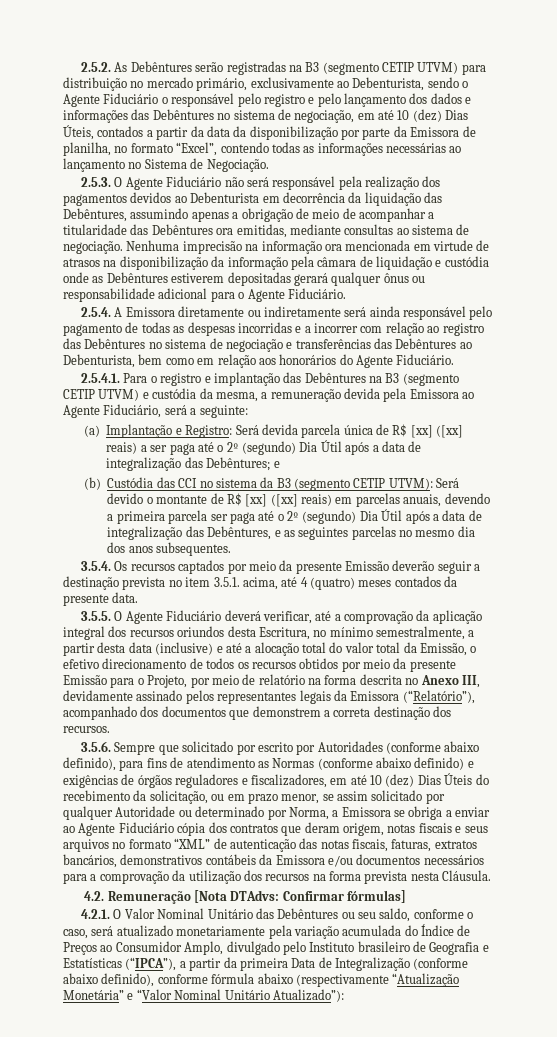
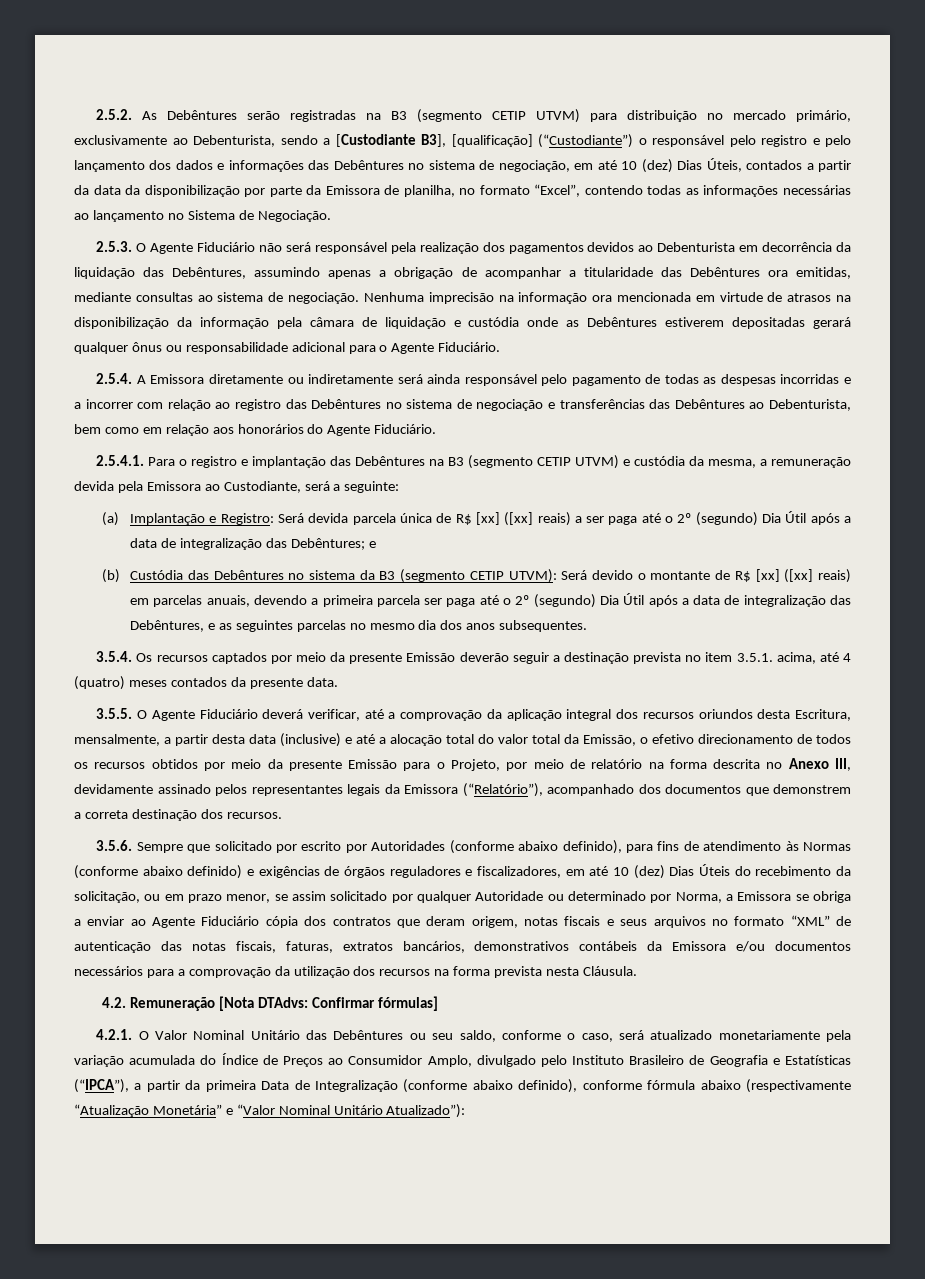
- 2.5.2. As Debêntures serão registradas na B3 (segmento CETIP UTVM) para distribuição no mercado primário, exclusivamente ao Debenturista, sendo o Agente Fiduciário o responsável pelo registro e pelo lançamento dos dados e informações das Debêntures no sistema de negociação, em até 10 (dez) Dias Úteis, contados a partir da data da disponibilização por parte da Emissora de planilha, no formato “Excel”, contendo todas as informações necessárias ao lançamento no Sistema de Negociação.
+ 2.5.2. As Debêntures serão registradas na B3 (segmento CETIP UTVM) para distribuição no mercado primário, exclusivamente ao Debenturista, sendo a [Custodiante B3], [qualificação] (“Custodiante”) o responsável pelo registro e pelo lançamento dos dados e informações das Debêntures no sistema de negociação, em até 10 (dez) Dias Úteis, contados a partir da data da disponibilização por parte da Emissora de planilha, no formato “Excel”, contendo todas as informações necessárias ao lançamento no Sistema de Negociação.
- 2.5.3. O Agente Fiduciário não será responsável pela realização dos pagamentos devidos ao Debenturista em decorrência da liquidação das Debêntures, assumindo apenas a obrigação de meio de acompanhar a titularidade das Debêntures ora emitidas, mediante consultas ao sistema de negociação.
+ 2.5.3. O Agente Fiduciário não será responsável pela realização dos pagamentos devidos ao Debenturista em decorrência da liquidação das Debêntures, assumindo apenas a obrigação de acompanhar a titularidade das Debêntures ora emitidas, mediante consultas ao sistema de negociação.
- 2.5.4.1. Para o registro e implantação das Debêntures na B3 (segmento CETIP UTVM) e custódia da mesma, a remuneração devida pela Emissora ao Agente Fiduciário, será a seguinte:
+ 2.5.4.1. Para o registro e implantação das Debêntures na B3 (segmento CETIP UTVM) e custódia da mesma, a remuneração devida pela Emissora ao Custodiante, será a seguinte:
- (b) Custódia das CCI no sistema da B3 (segmento CETIP UTVM): Será devido o montante de R$ [xx] ([xx] reais) em parcelas anuais, devendo a primeira parcela ser paga até o 2º (segundo) Dia Útil após a data de integralização das Debêntures, e as seguintes parcelas no mesmo dia dos anos subsequentes.
+ (b) Custódia das Debêntures no sistema da B3 (segmento CETIP UTVM): Será devido o montante de R$ [xx] ([xx] reais) em parcelas anuais, devendo a primeira parcela ser paga até o 2º (segundo) Dia Útil após a data de integralização das Debêntures, e as seguintes parcelas no mesmo dia dos anos subsequentes.
- 3.5.5. O Agente Fiduciário deverá verificar, até a comprovação da aplicação integral dos recursos oriundos desta Escritura, no mínimo semestralmente, a partir desta data (inclusive) e até a alocação total do valor total da Emissão, o efetivo direcionamento de todos os recursos obtidos por meio da presente Emissão para o Projeto, por meio de relatório na forma descrita no Anexo III, devidamente assinado pelos representantes legais da Emissora (“Relatório”), acompanhado dos documentos que demonstrem a correta destinação dos recursos.
+ 3.5.5. O Agente Fiduciário deverá verificar, até a comprovação da aplicação integral dos recursos oriundos desta Escritura, mensalmente, a partir desta data (inclusive) e até a alocação total do valor total da Emissão, o efetivo direcionamento de todos os recursos obtidos por meio da presente Emissão para o Projeto, por meio de relatório na forma descrita no Anexo III, devidamente assinado pelos representantes legais da Emissora (“Relatório”), acompanhado dos documentos que demonstrem a correta destinação dos recursos.
- 3.5.6. Sempre que solicitado por escrito por Autoridades (conforme abaixo definido), para fins de atendimento as Normas (conforme abaixo definido) e exigências de órgãos reguladores e fiscalizadores, em até 10 (dez) Dias Úteis do recebimento da solicitação, ou em prazo menor, se assim solicitado por qualquer Autoridade ou determinado por Norma, a Emissora se obriga a enviar ao Agente Fiduciário cópia dos contratos que deram origem, notas fiscais e seus arquivos no formato “XML” de autenticação das notas fiscais, faturas, extratos bancários, demonstrativos contábeis da Emissora e/ou documentos necessários para a comprovação da utilização dos recursos na forma prevista nesta Cláusula.
+ 3.5.6. Sempre que solicitado por escrito por Autoridades (conforme abaixo definido), para fins de atendimento às Normas (conforme abaixo definido) e exigências de órgãos reguladores e fiscalizadores, em até 10 (dez) Dias Úteis do recebimento da solicitação, ou em prazo menor, se assim solicitado por qualquer Autoridade ou determinado por Norma, a Emissora se obriga a enviar ao Agente Fiduciário cópia dos contratos que deram origem, notas fiscais e seus arquivos no formato “XML” de autenticação das notas fiscais, faturas, extratos bancários, demonstrativos contábeis da Emissora e/ou documentos necessários para a comprovação da utilização dos recursos na forma prevista nesta Cláusula.
- 4.2.1. O Valor Nominal Unitário das Debêntures ou seu saldo, conforme o caso, será atualizado monetariamente pela variação acumulada do Índice de Preços ao Consumidor Amplo, divulgado pelo Instituto brasileiro de Geografia e Estatísticas (“IPCA”), a partir da primeira Data de Integralização (conforme abaixo definido), conforme fórmula abaixo (respectivamente “Atualização Monetária” e “Valor Nominal Unitário Atualizado”):
+ 4.2.1. O Valor Nominal Unitário das Debêntures ou seu saldo, conforme o caso, será atualizado monetariamente pela variação acumulada do Índice de Preços ao Consumidor Amplo, divulgado pelo Instituto Brasileiro de Geografia e Estatísticas (“IPCA”), a partir da primeira Data de Integralização (conforme abaixo definido), conforme fórmula abaixo (respectivamente “Atualização Monetária” e “Valor Nominal Unitário Atualizado”):

